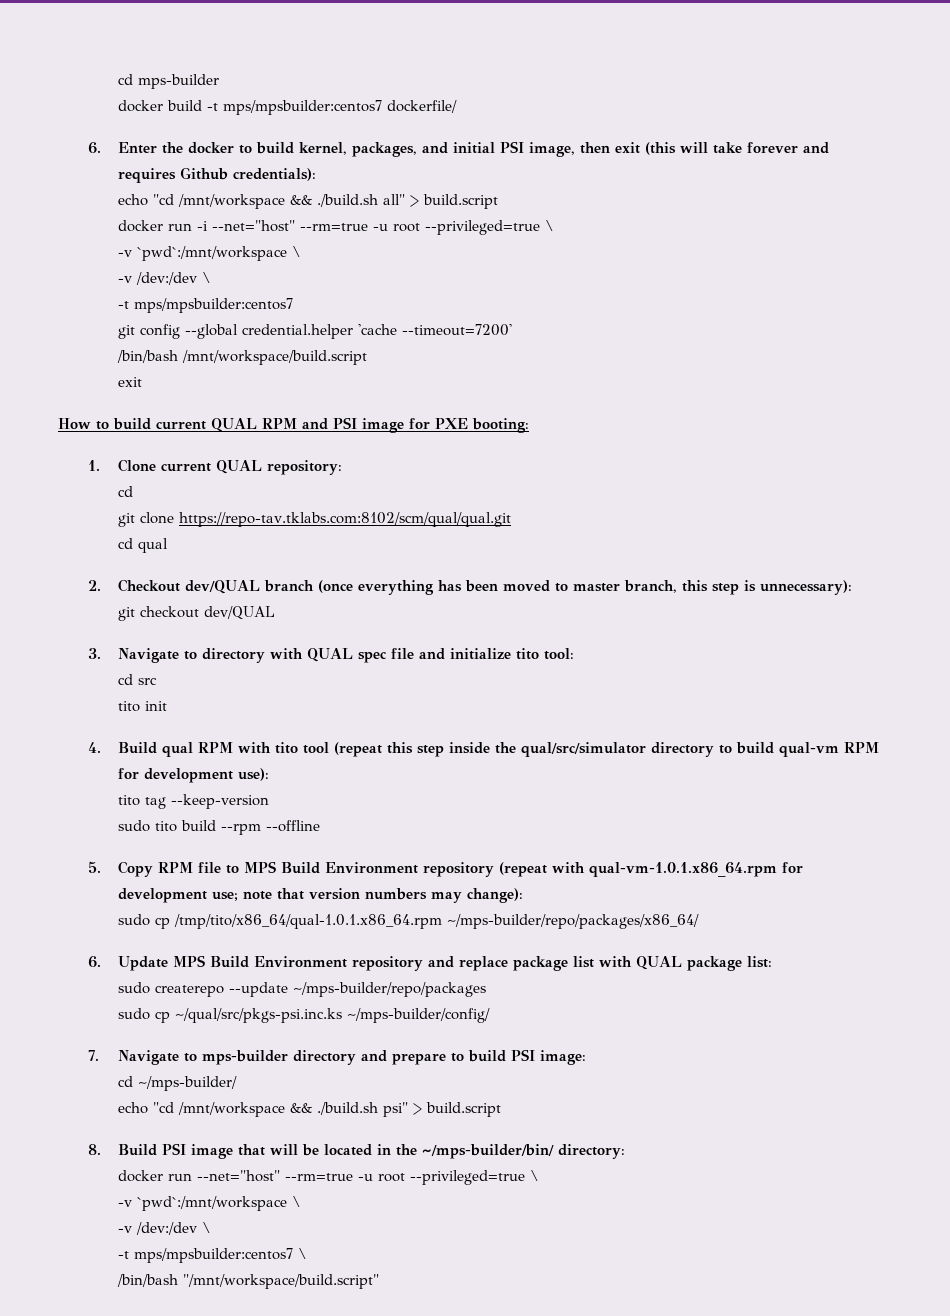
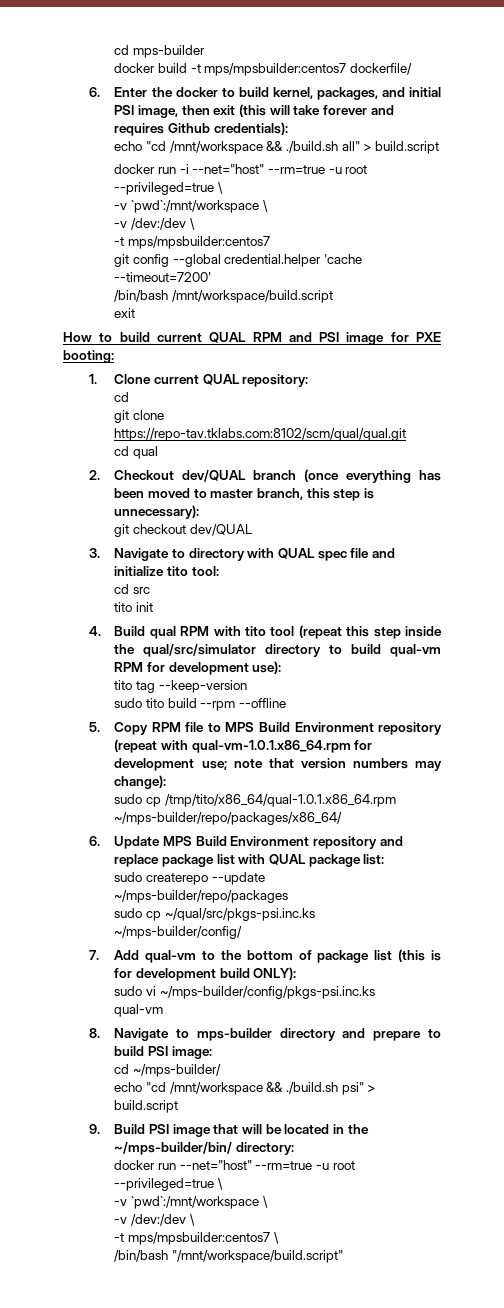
- 7. Navigate to mps-builder directory and prepare to build PSI image:
+ 7. Add qual-vm to the bottom of package list (this is for development build ONLY):
+ sudo vi ~/mps-builder/config/pkgs-psi.inc.ks
+ qual-vm
+ 8. Navigate to mps-builder directory and prepare to build PSI image:
- 8. Build PSI image that will be located in the ~/mps-builder/bin/ directory:
+ 9. Build PSI image that will be located in the ~/mps-builder/bin/ directory:

